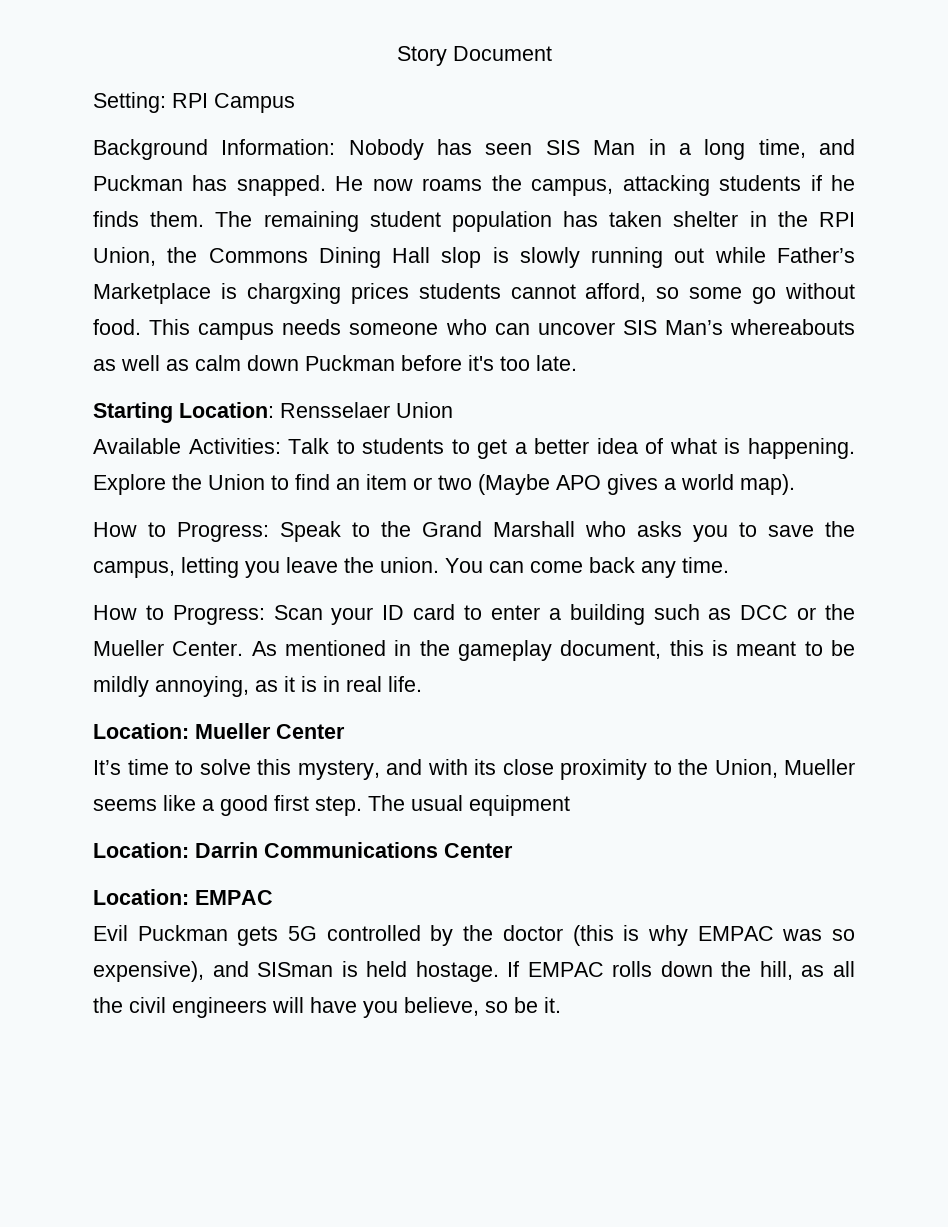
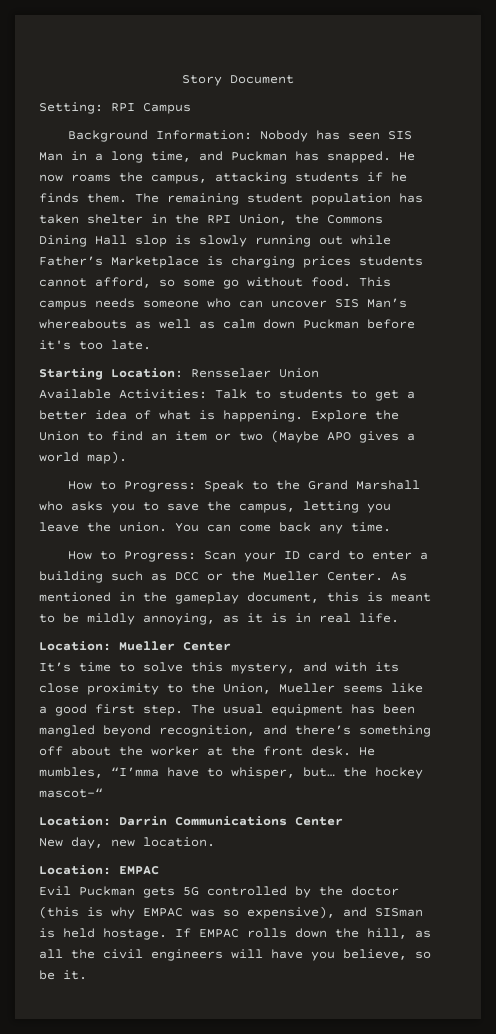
- The remaining student population has taken shelter in the RPI Union, the Commons Dining Hall slop is slowly running out while Father’s Marketplace is chargxing prices students cannot afford, so some go without food.
+ The remaining student population has taken shelter in the RPI Union, the Commons Dining Hall slop is slowly running out while Father’s Marketplace is charging prices students cannot afford, so some go without food.
- The usual equipment
+ The usual equipment has been mangled beyond recognition, and there’s something off about the worker at the front desk. He mumbles, “I’mma have to whisper, but… the hockey mascot-“
+ New day, new location.

